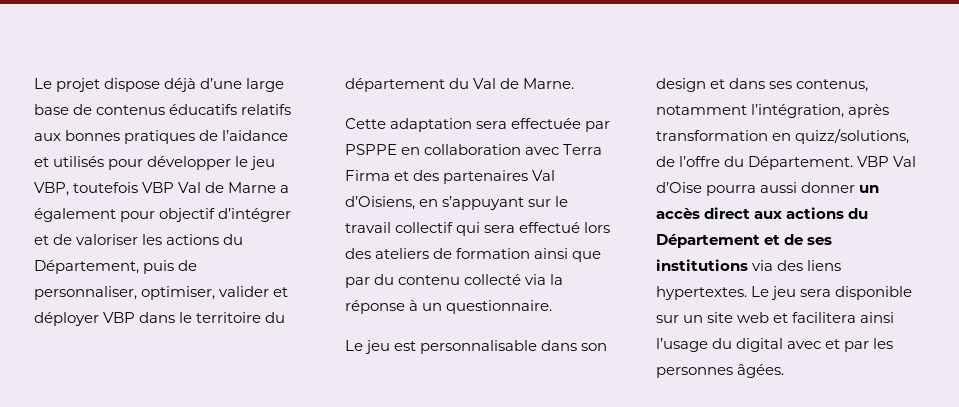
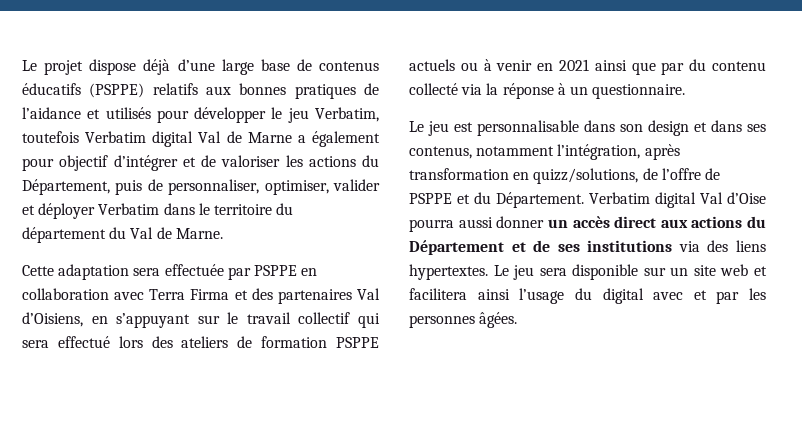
- Le projet dispose déjà d’une large base de contenus éducatifs relatifs aux bonnes pratiques de l’aidance et utilisés pour développer le jeu VBP, toutefois VBP Val de Marne a également pour objectif d’intégrer et de valoriser les actions du Département, puis de personnaliser, optimiser, valider et déployer VBP dans le territoire du département du Val de Marne.
+ Le projet dispose déjà d’une large base de contenus éducatifs (PSPPE) relatifs aux bonnes pratiques de l’aidance et utilisés pour développer le jeu Verbatim, toutefois Verbatim digital Val de Marne a également pour objectif d’intégrer et de valoriser les actions du Département, puis de personnaliser, optimiser, valider et déployer Verbatim dans le territoire du département du Val de Marne.
- Cette adaptation sera effectuée par PSPPE en collaboration avec Terra Firma et des partenaires Val d’Oisiens, en s’appuyant sur le travail collectif qui sera effectué lors des ateliers de formation ainsi que par du contenu collecté via la réponse à un questionnaire.
+ Cette adaptation sera effectuée par PSPPE en collaboration avec Terra Firma et des partenaires Val d’Oisiens, en s’appuyant sur le travail collectif qui sera effectué lors des ateliers de formation PSPPE actuels ou à venir en 2021 ainsi que par du contenu collecté via la réponse à un questionnaire.
- Le jeu est personnalisable dans son design et dans ses contenus, notamment l’intégration, après transformation en quizz/solutions, de l’offre du Département. VBP Val d’Oise pourra aussi donner un accès direct aux actions du Département et de ses institutions via des liens hypertextes.
+ Le jeu est personnalisable dans son design et dans ses contenus, notamment l’intégration, après transformation en quizz/solutions, de l’offre de PSPPE et du Département. Verbatim digital Val d’Oise pourra aussi donner un accès direct aux actions du Département et de ses institutions via des liens hypertextes.

